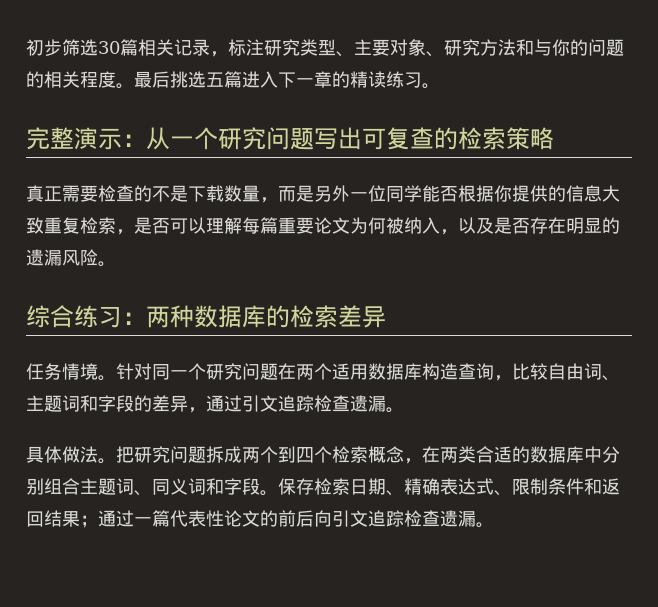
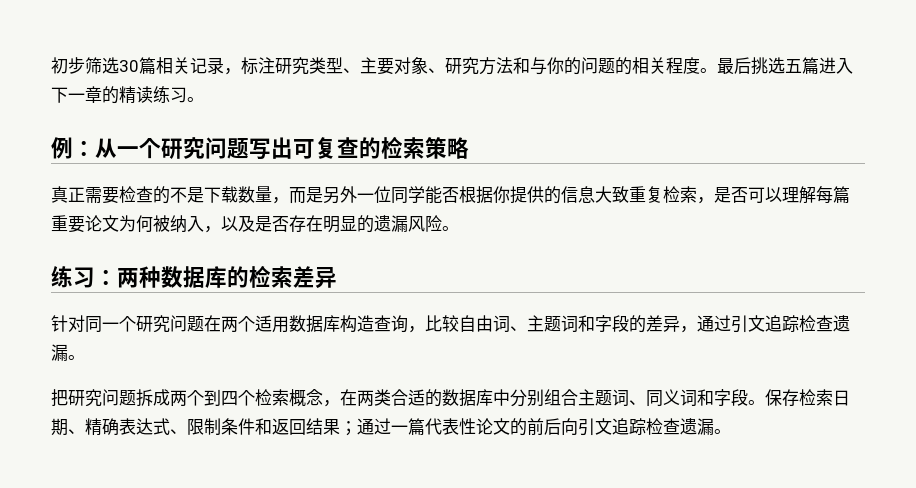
- 完整演示：从一个研究问题写出可复查的检索策略
+ 例：从一个研究问题写出可复查的检索策略
- 综合练习：两种数据库的检索差异
+ 练习：两种数据库的检索差异
- 任务情境。
- 具体做法。

